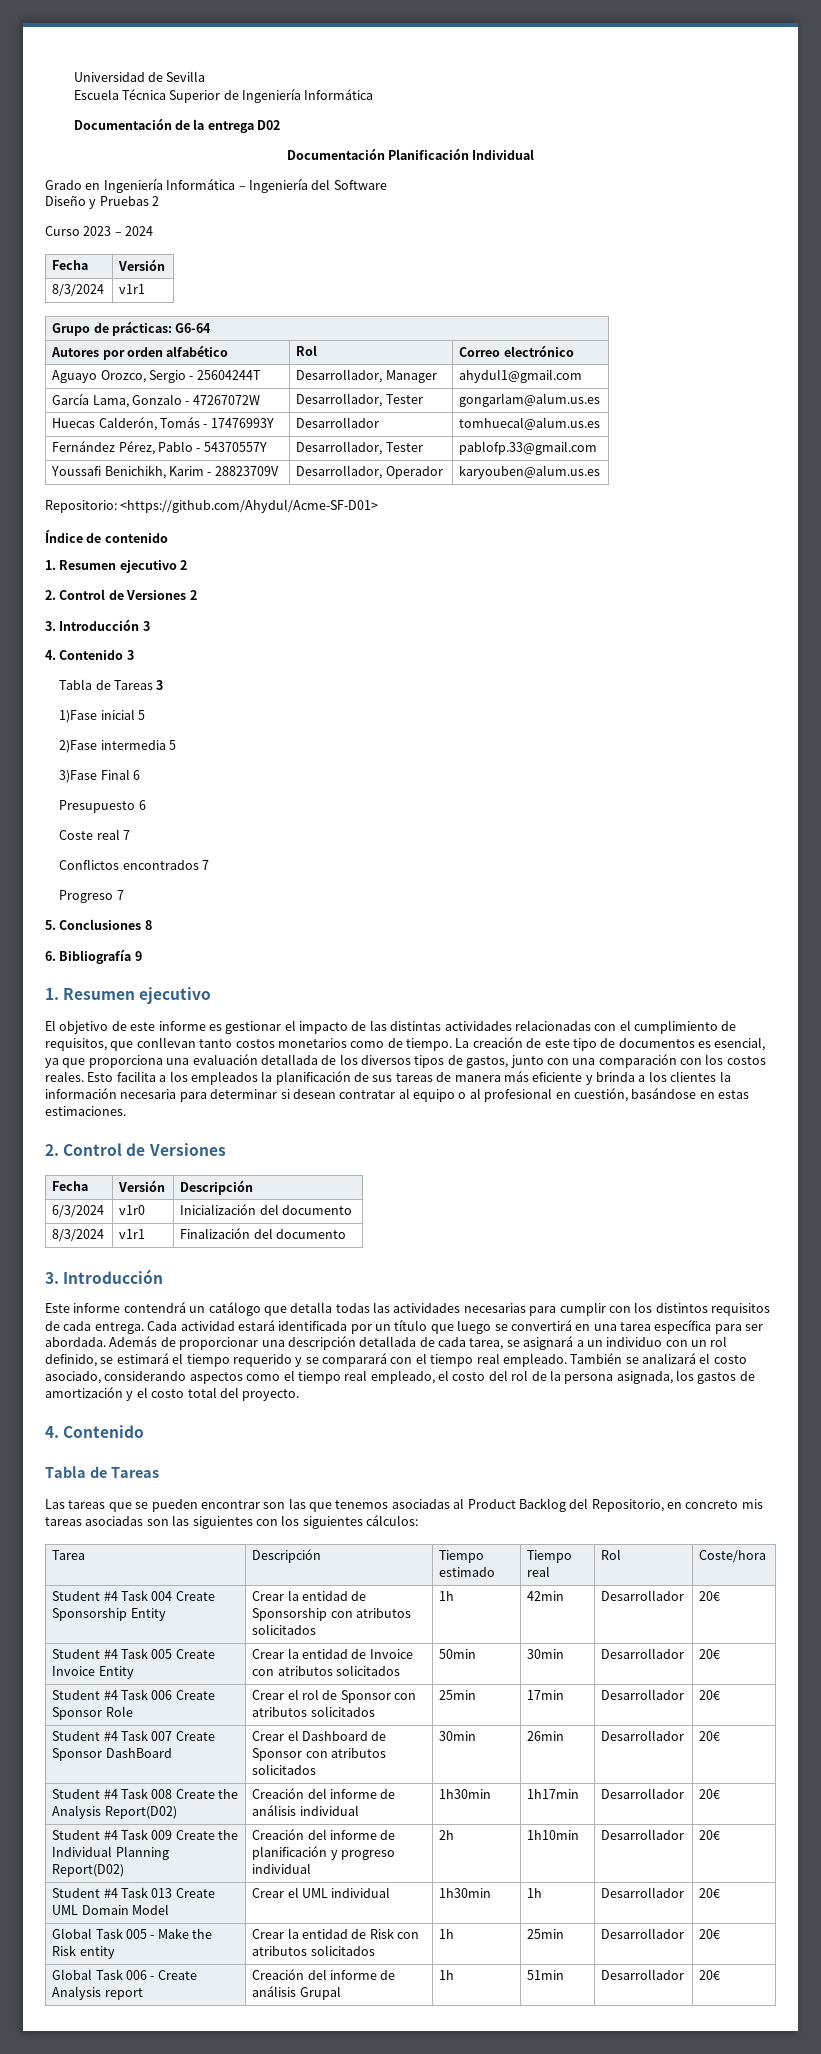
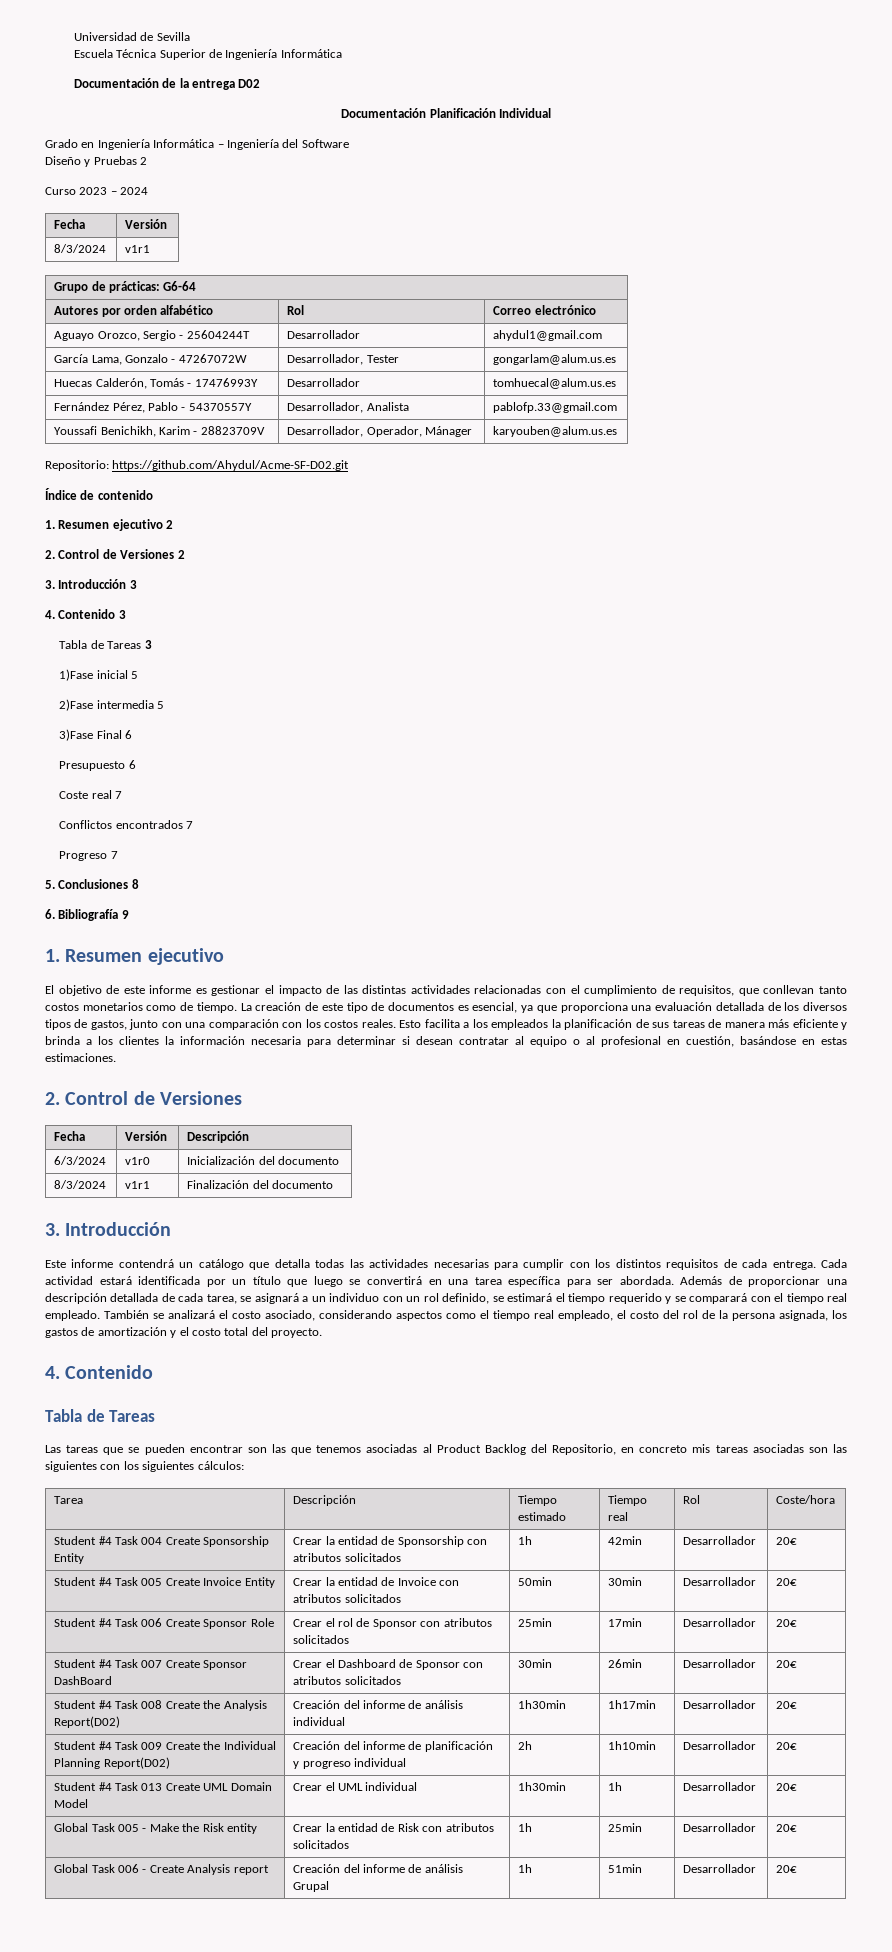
- Aguayo Orozco, Sergio - 25604244T | Desarrollador, Manager | ahydul1@gmail.com
+ Aguayo Orozco, Sergio - 25604244T | Desarrollador | ahydul1@gmail.com
- Fernández Pérez, Pablo - 54370557Y | Desarrollador, Tester | pablofp.33@gmail.com
+ Fernández Pérez, Pablo - 54370557Y | Desarrollador, Analista | pablofp.33@gmail.com
- Youssafi Benichikh, Karim - 28823709V | Desarrollador, Operador | karyouben@alum.us.es
+ Youssafi Benichikh, Karim - 28823709V | Desarrollador, Operador, Mánager | karyouben@alum.us.es
- Repositorio: <https://github.com/Ahydul/Acme-SF-D01>
+ Repositorio: https://github.com/Ahydul/Acme-SF-D02.git

